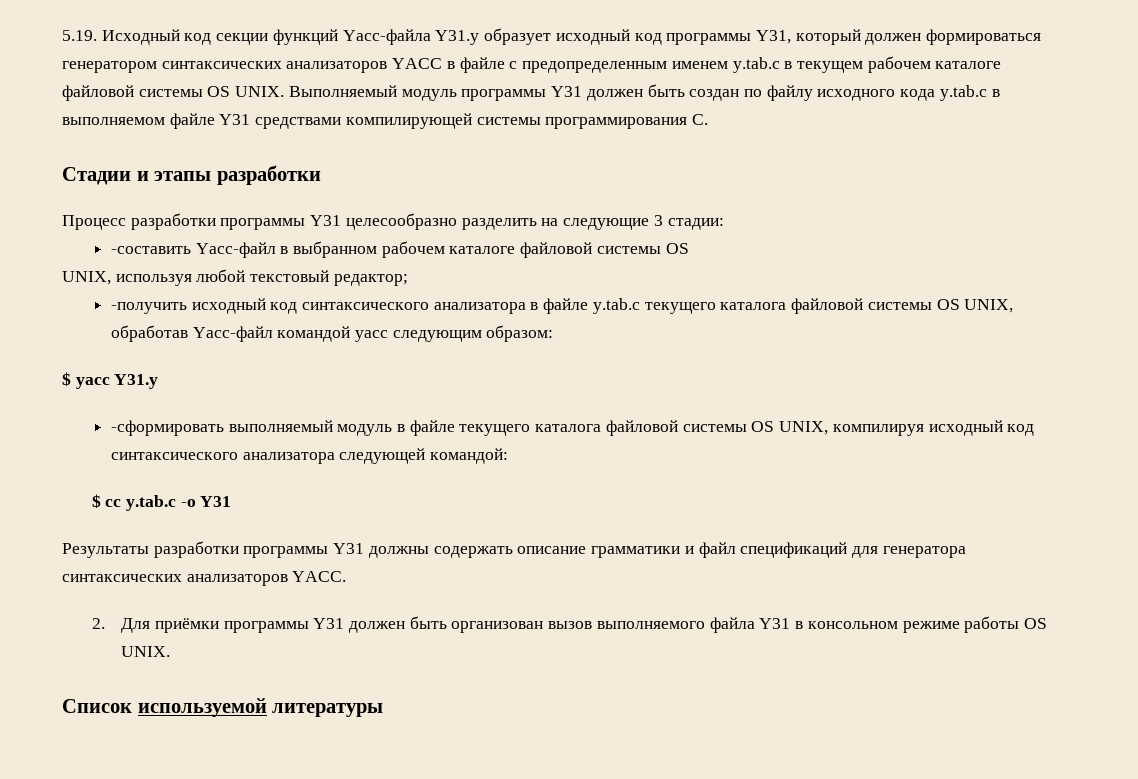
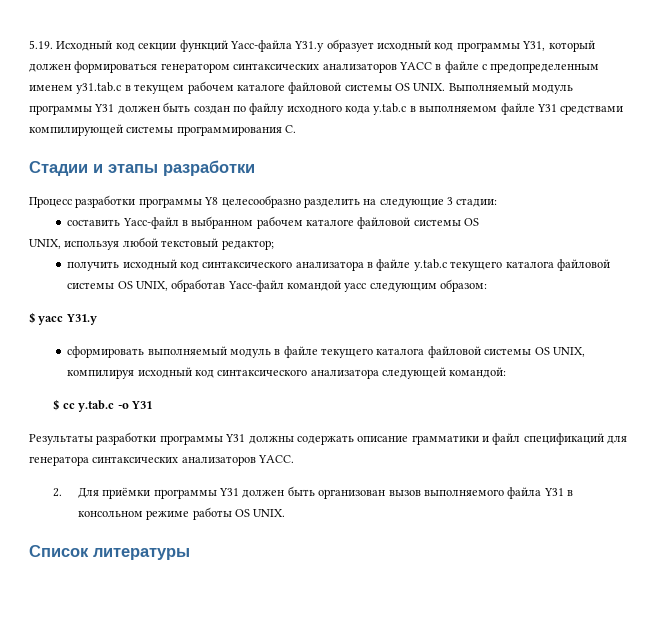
- 5.19. Исходный код секции функций Yacc-файла Y31.y образует исходный код программы Y31, который должен формироваться генератором синтаксических анализаторов YACC в файле с предопределенным именем y.tab.c в текущем рабочем каталоге файловой системы OS UNIX.
+ 5.19. Исходный код секции функций Yacc-файла Y31.y образует исходный код программы Y31, который должен формироваться генератором синтаксических анализаторов YACC в файле с предопределенным именем y31.tab.c в текущем рабочем каталоге файловой системы OS UNIX.
- Процесс разработки программы Y31 целесообразно разделить на следующие 3 стадии:
+ Процесс разработки программы Y8 целесообразно разделить на следующие 3 стадии:
- -составить Yacc-файл в выбранном рабочем каталоге файловой системы OS
+ составить Yacc-файл в выбранном рабочем каталоге файловой системы OS
- -получить исходный код синтаксического анализатора в файле y.tab.c текущего каталога файловой системы OS UNIX, обработав Yacc-файл командой yacc следующим образом:
+ получить исходный код синтаксического анализатора в файле y.tab.c текущего каталога файловой системы OS UNIX, обработав Yacc-файл командой yacc следующим образом:
- -сформировать выполняемый модуль в файле текущего каталога файловой системы OS UNIX, компилируя исходный код синтаксического анализатора следующей командой:
+ сформировать выполняемый модуль в файле текущего каталога файловой системы OS UNIX, компилируя исходный код синтаксического анализатора следующей командой:
- Список используемой литературы
+ Список литературы

